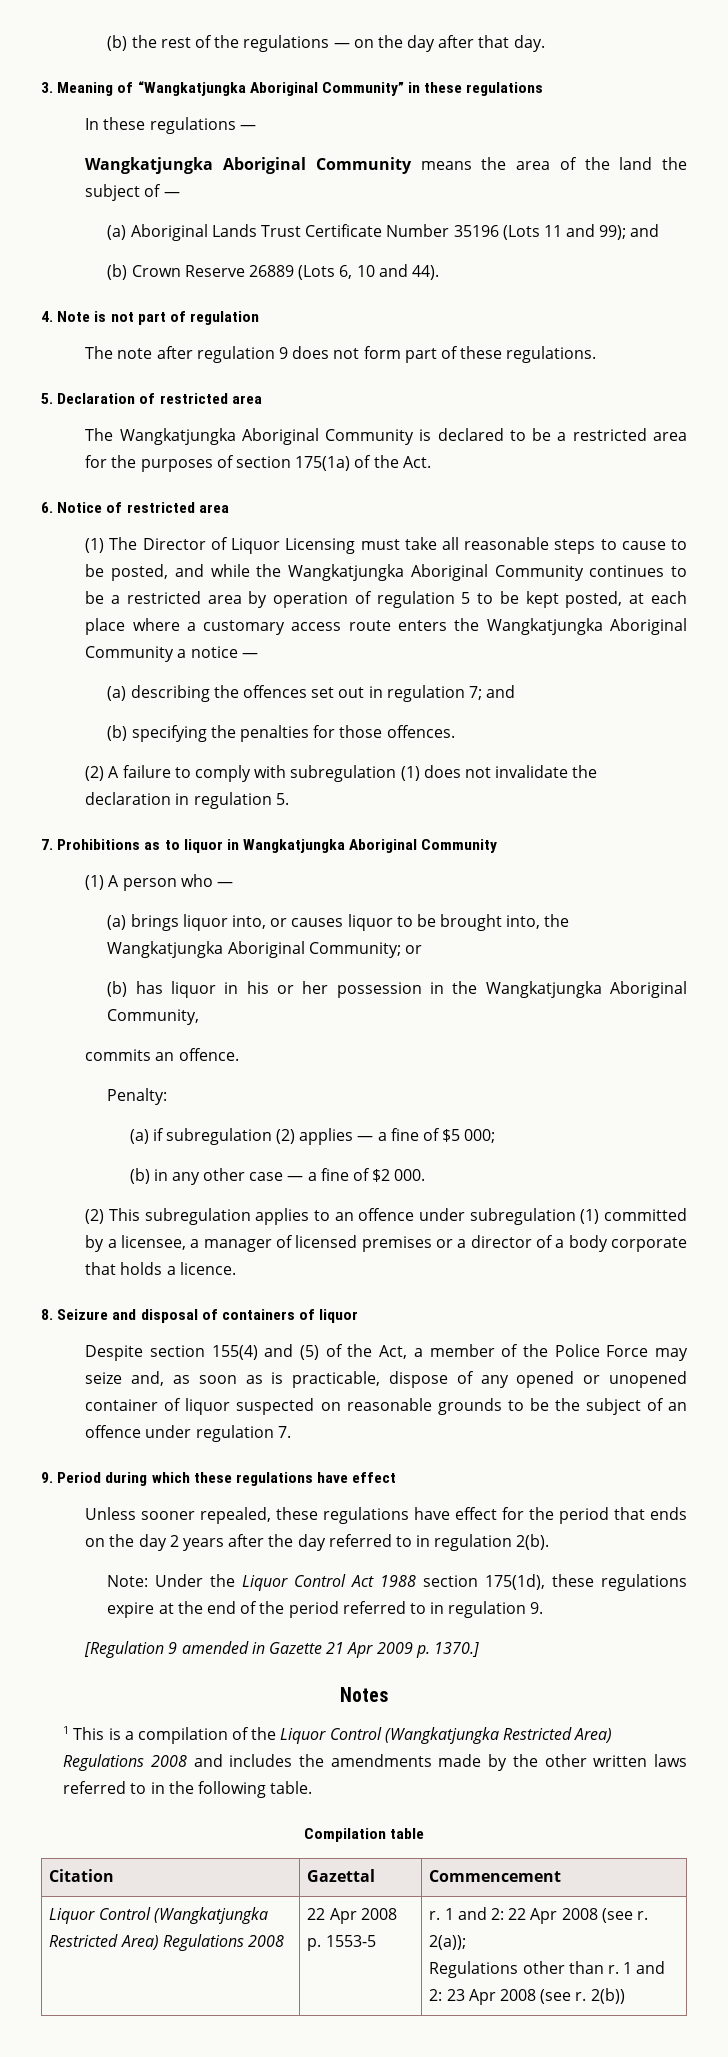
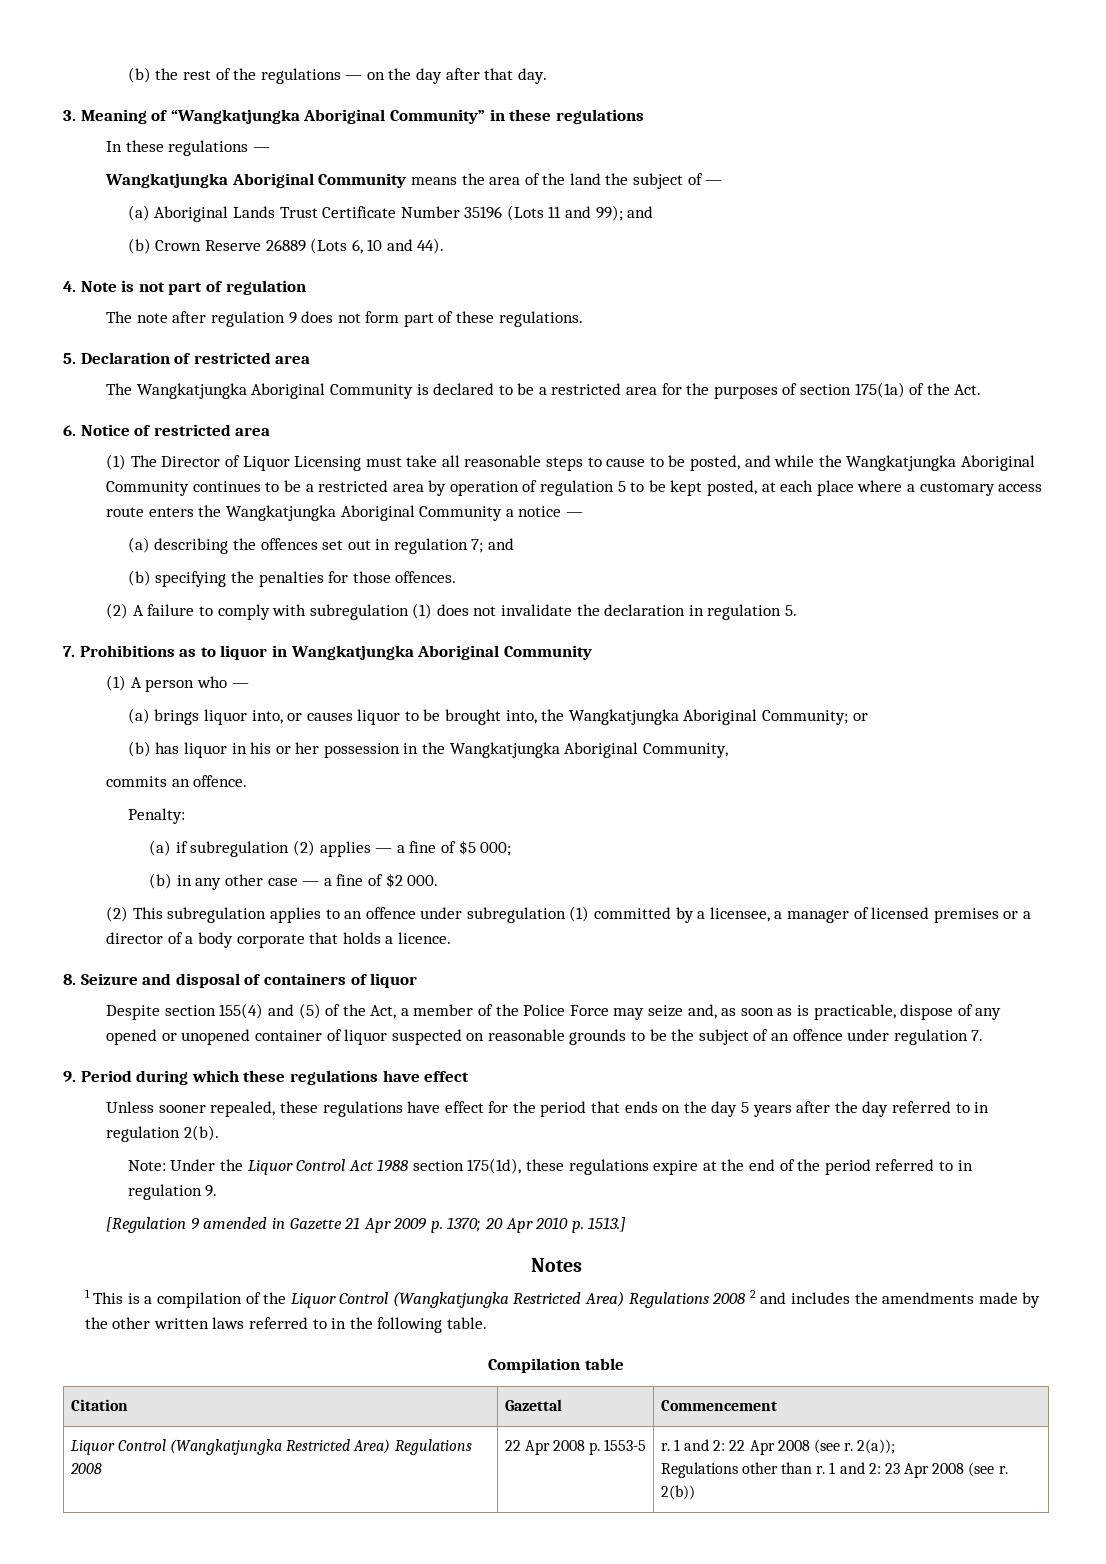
- Unless sooner repealed, these regulations have effect for the period that ends on the day 2 years after the day referred to in regulation 2(b).
+ Unless sooner repealed, these regulations have effect for the period that ends on the day 5 years after the day referred to in regulation 2(b).
- [Regulation 9 amended in Gazette 21 Apr 2009 p. 1370.]
+ [Regulation 9 amended in Gazette 21 Apr 2009 p. 1370; 20 Apr 2010 p. 1513.]
- 1 This is a compilation of the Liquor Control (Wangkatjungka Restricted Area) Regulations 2008 and includes the amendments made by the other written laws referred to in the following table.
+ 1 This is a compilation of the Liquor Control (Wangkatjungka Restricted Area) Regulations 2008 2 and includes the amendments made by the other written laws referred to in the following table.

